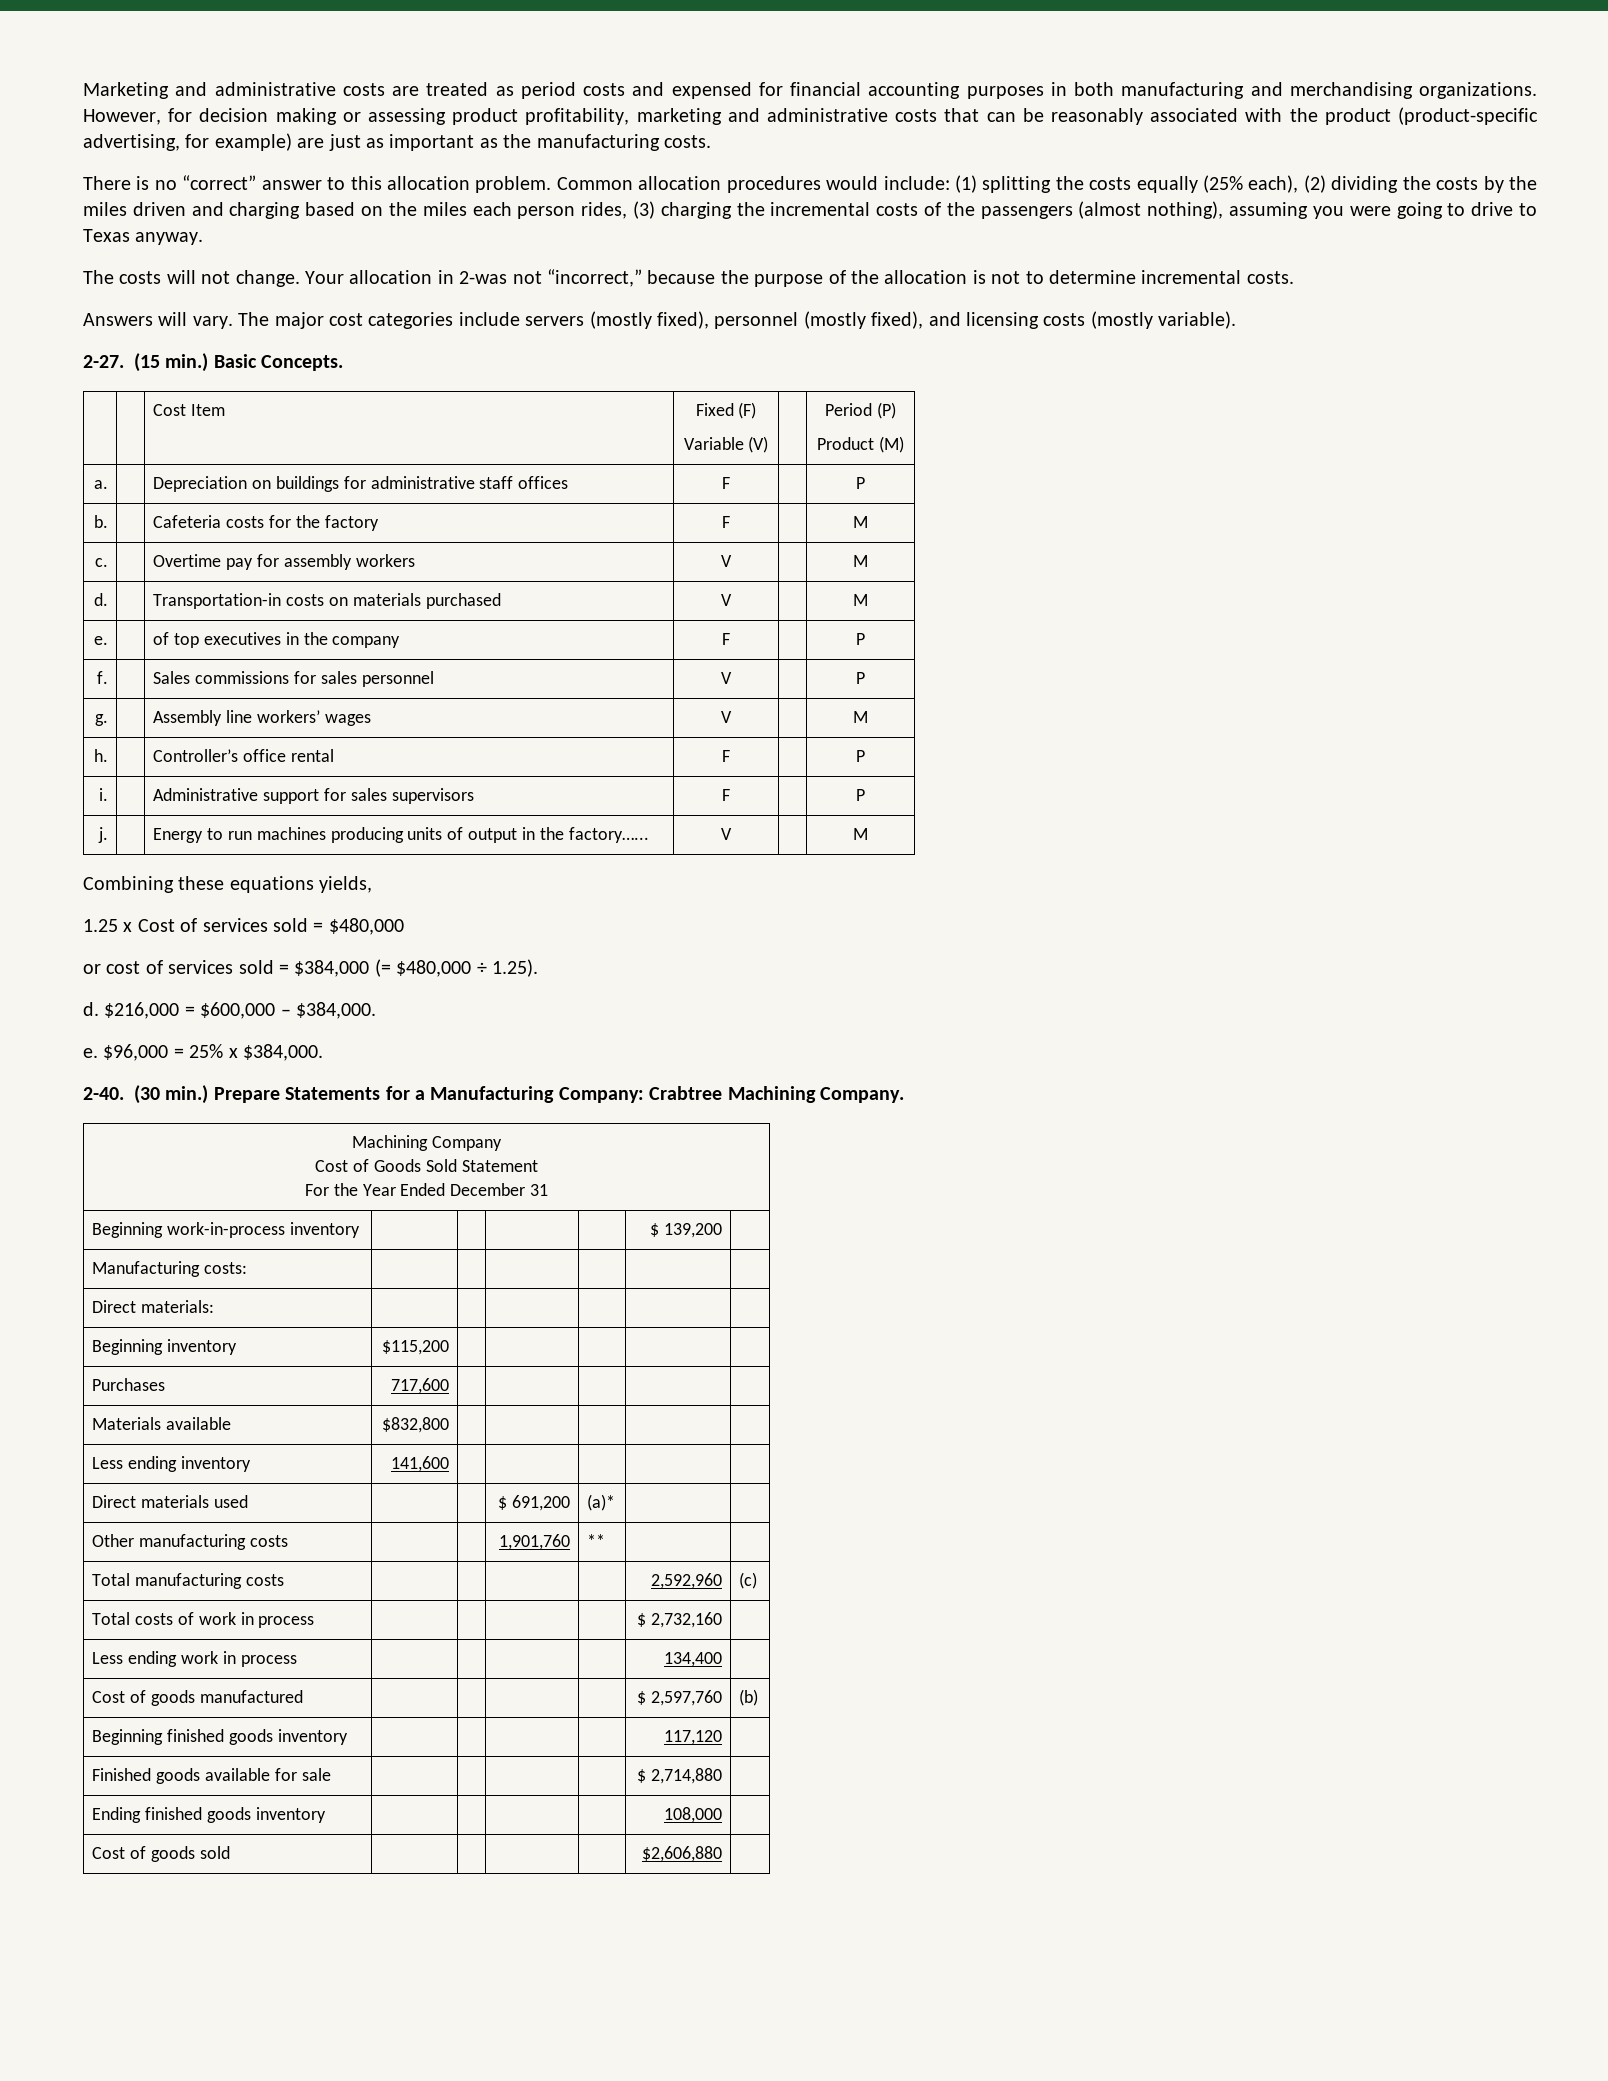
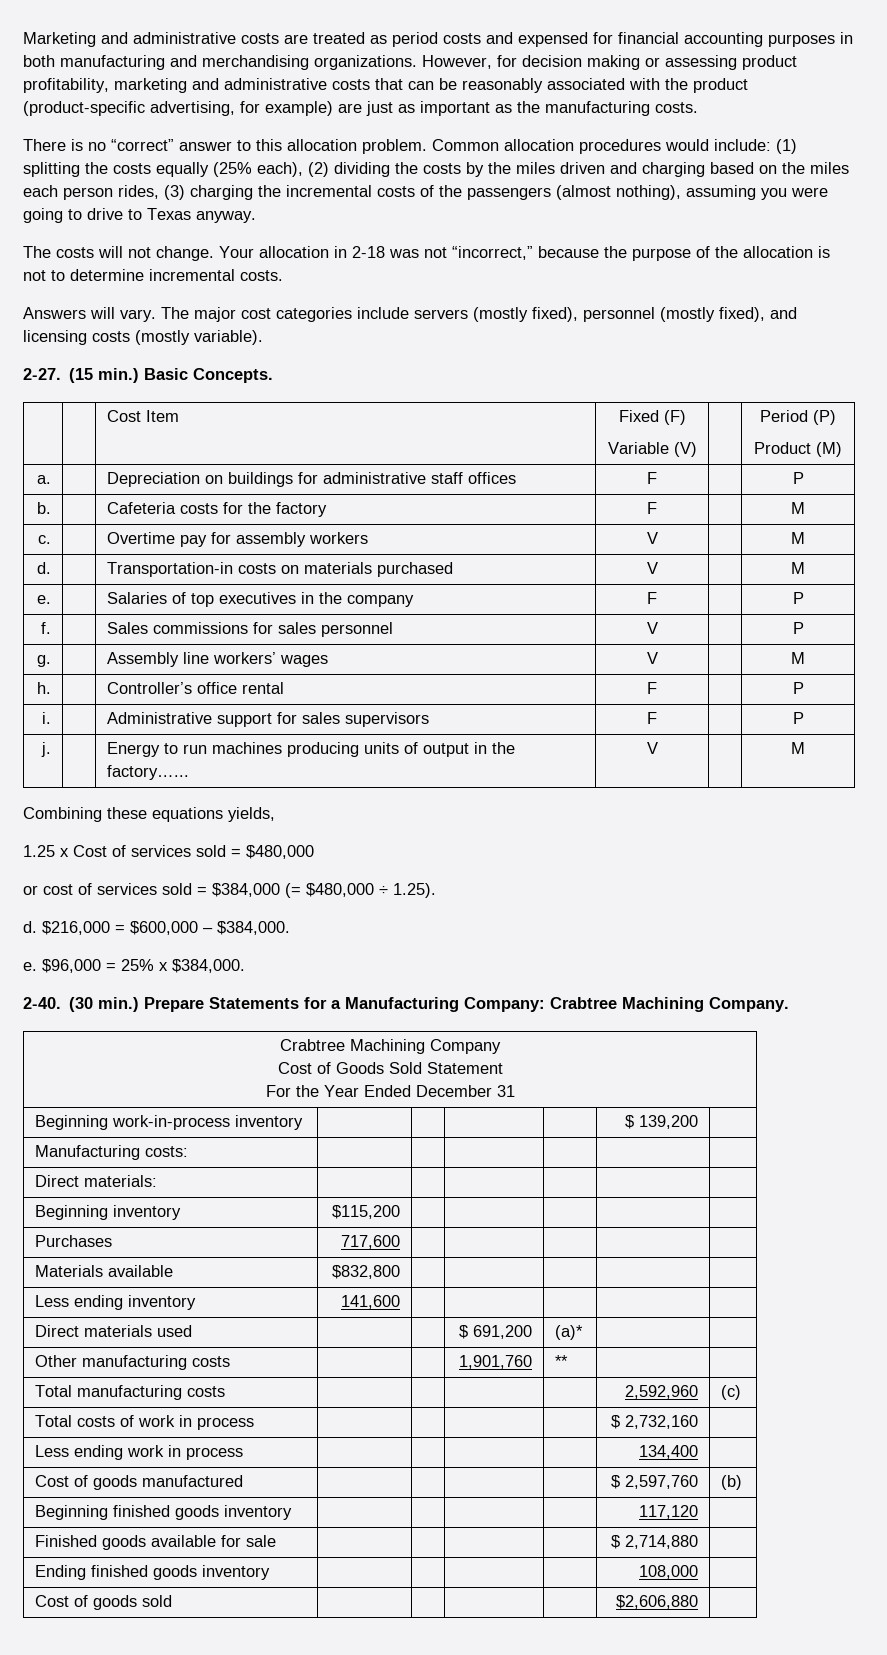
- Your allocation in 2-was not “incorrect,” because the purpose of the allocation is not to determine incremental costs.
+ Your allocation in 2-18 was not “incorrect,” because the purpose of the allocation is not to determine incremental costs.
- e. | | of top executives in the company | F | | P
+ e. | | Salaries of top executives in the company | F | | P
- Machining Company
+ Crabtree Machining Company

